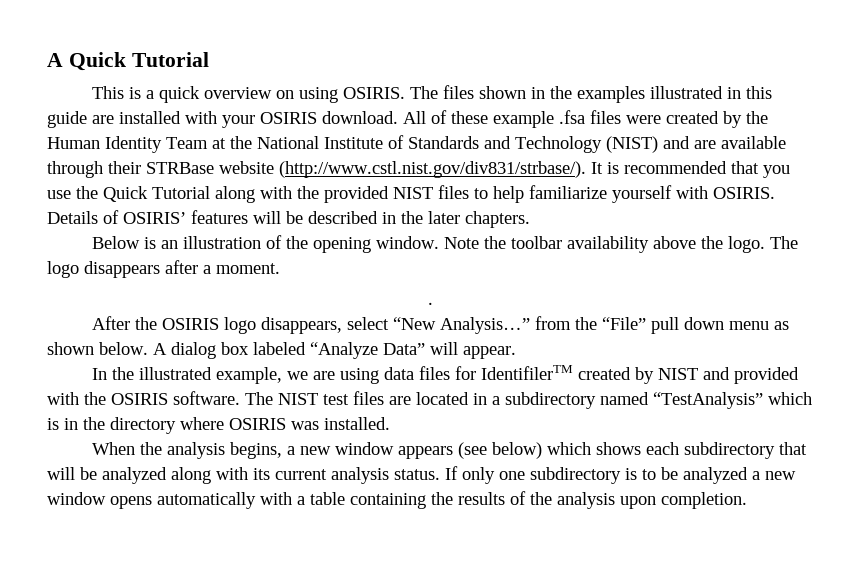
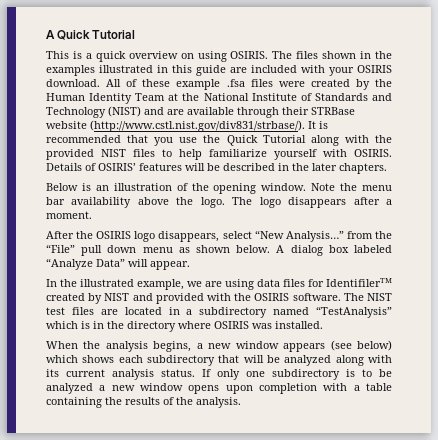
- The files shown in the examples illustrated in this guide are installed with your OSIRIS download.
+ The files shown in the examples illustrated in this guide are included with your OSIRIS download.
- Note the toolbar availability above the logo.
+ Note the menu bar availability above the logo.
- .
- If only one subdirectory is to be analyzed a new window opens automatically with a table containing the results of the analysis upon completion.
+ If only one subdirectory is to be analyzed a new window opens upon completion with a table containing the results of the analysis.

